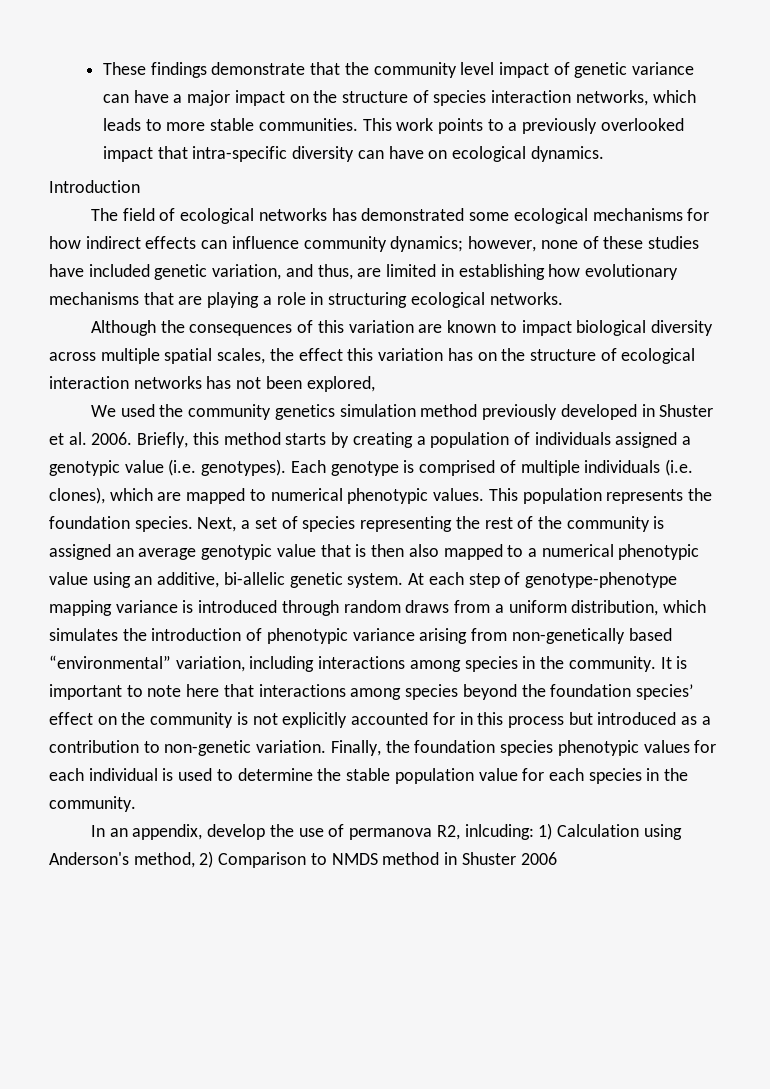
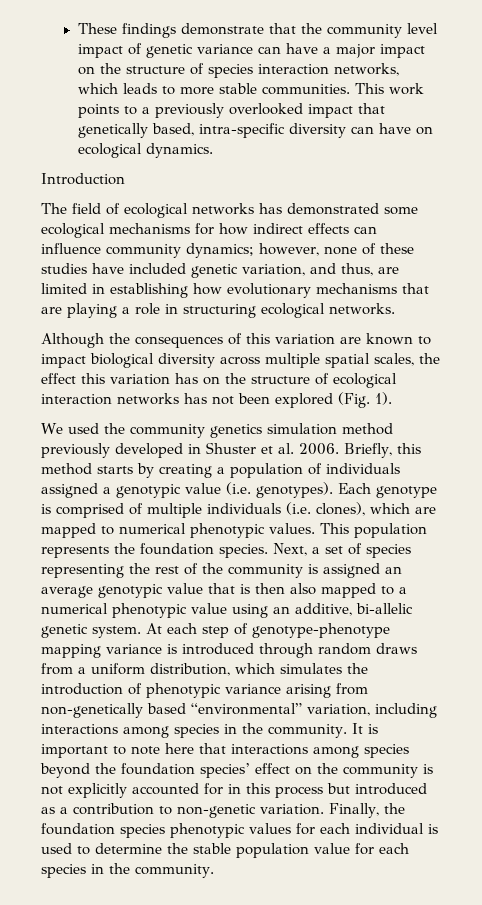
- This work points to a previously overlooked impact that intra-specific diversity can have on ecological dynamics.
+ This work points to a previously overlooked impact that genetically based, intra-specific diversity can have on ecological dynamics.
- Although the consequences of this variation are known to impact biological diversity across multiple spatial scales, the effect this variation has on the structure of ecological interaction networks has not been explored,
+ Although the consequences of this variation are known to impact biological diversity across multiple spatial scales, the effect this variation has on the structure of ecological interaction networks has not been explored (Fig. 1).
- In an appendix, develop the use of permanova R2, inlcuding: 1) Calculation using Anderson's method, 2) Comparison to NMDS method in Shuster 2006

